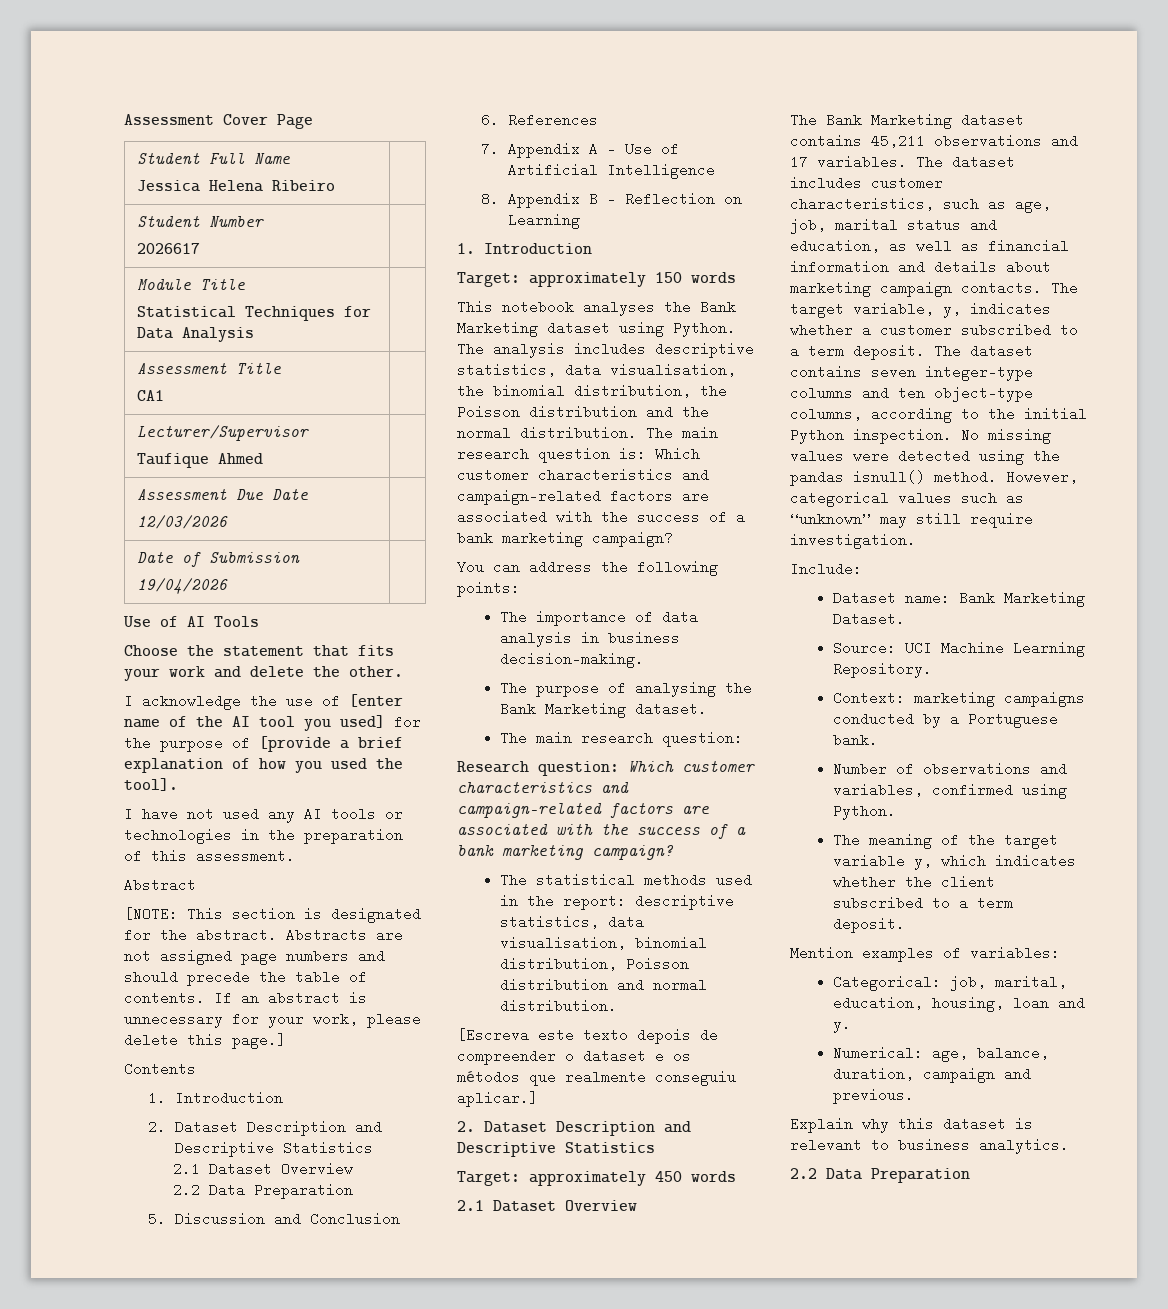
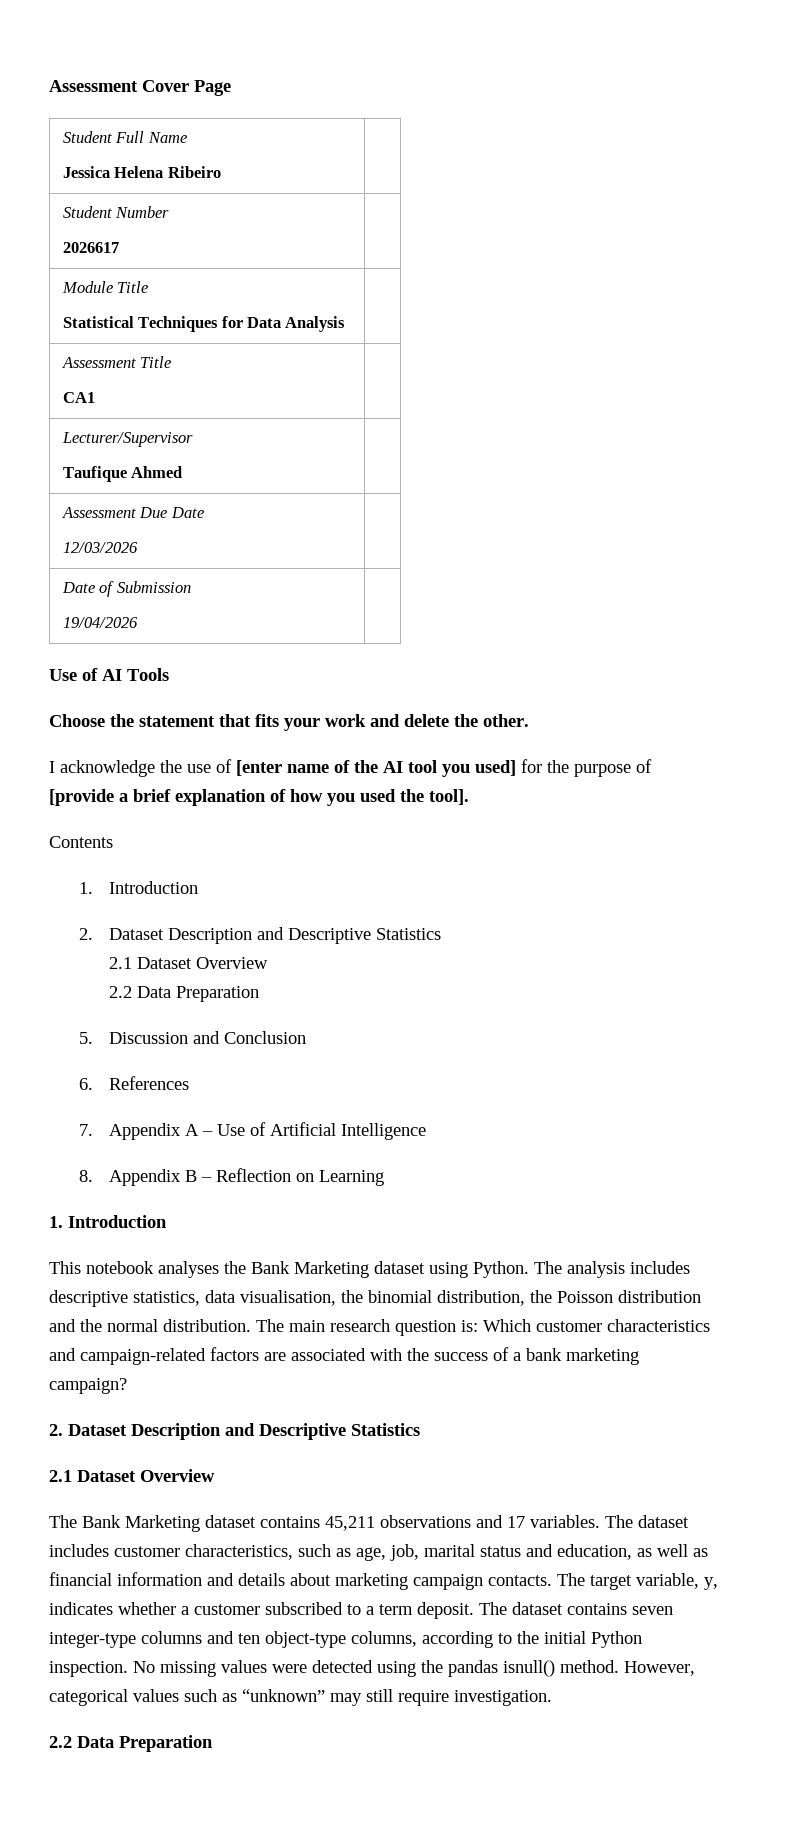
- I have not used any AI tools or technologies in the preparation of this assessment.
- Abstract
- [NOTE: This section is designated for the abstract. Abstracts are not assigned page numbers and should precede the table of contents. If an abstract is unnecessary for your work, please delete this page.]
- Target: approximately 150 words
  The main research question is: Which customer characteristics and campaign-related factors are associated with the success of a bank marketing campaign?
- You can address the following points:
- The importance of data analysis in business decision-making.
- The purpose of analysing the Bank Marketing dataset.
- The main research question:
- Research question: Which customer characteristics and campaign-related factors are associated with the success of a bank marketing campaign?
- The statistical methods used in the report: descriptive statistics, data visualisation, binomial distribution, Poisson distribution and normal distribution.
- [Escreva este texto depois de compreender o dataset e os métodos que realmente conseguiu aplicar.]
  2. Dataset Description and Descriptive Statistics
- Target: approximately 450 words
- Include:
- Dataset name: Bank Marketing Dataset.
- Source: UCI Machine Learning Repository.
- Context: marketing campaigns conducted by a Portuguese bank.
- Number of observations and variables, confirmed using Python.
- The meaning of the target variable y, which indicates whether the client subscribed to a term deposit.
- Mention examples of variables:
- Categorical: job, marital, education, housing, loan and y.
- Numerical: age, balance, duration, campaign and previous.
- Explain why this dataset is relevant to business analytics.

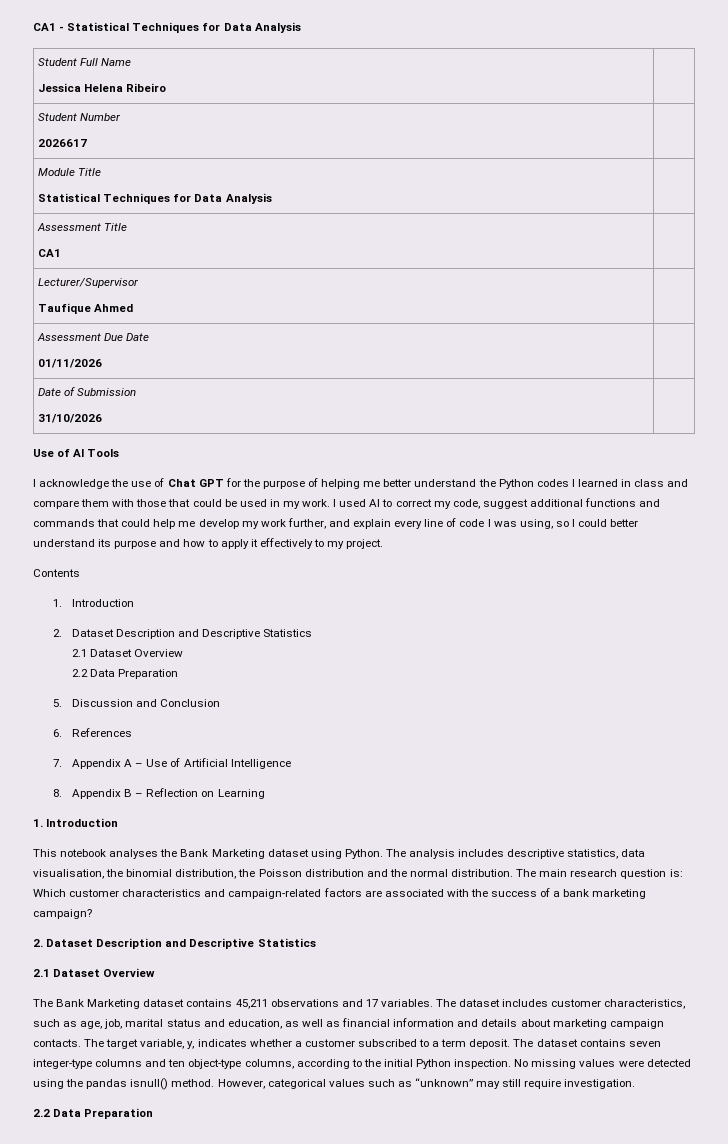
- Assessment Cover Page
+ CA1 - Statistical Techniques for Data Analysis
  Assessment Due Date
- 12/03/2026 |
+ 01/11/2026 |
  Date of Submission
- 19/04/2026 |
+ 31/10/2026 |
- Choose the statement that fits your work and delete the other.
- I acknowledge the use of [enter name of the AI tool you used] for the purpose of [provide a brief explanation of how you used the tool].
+ I acknowledge the use of Chat GPT for the purpose of helping me better understand the Python codes I learned in class and compare them with those that could be used in my work. I used AI to correct my code, suggest additional functions and commands that could help me develop my work further, and explain every line of code I was using, so I could better understand its purpose and how to apply it effectively to my project.

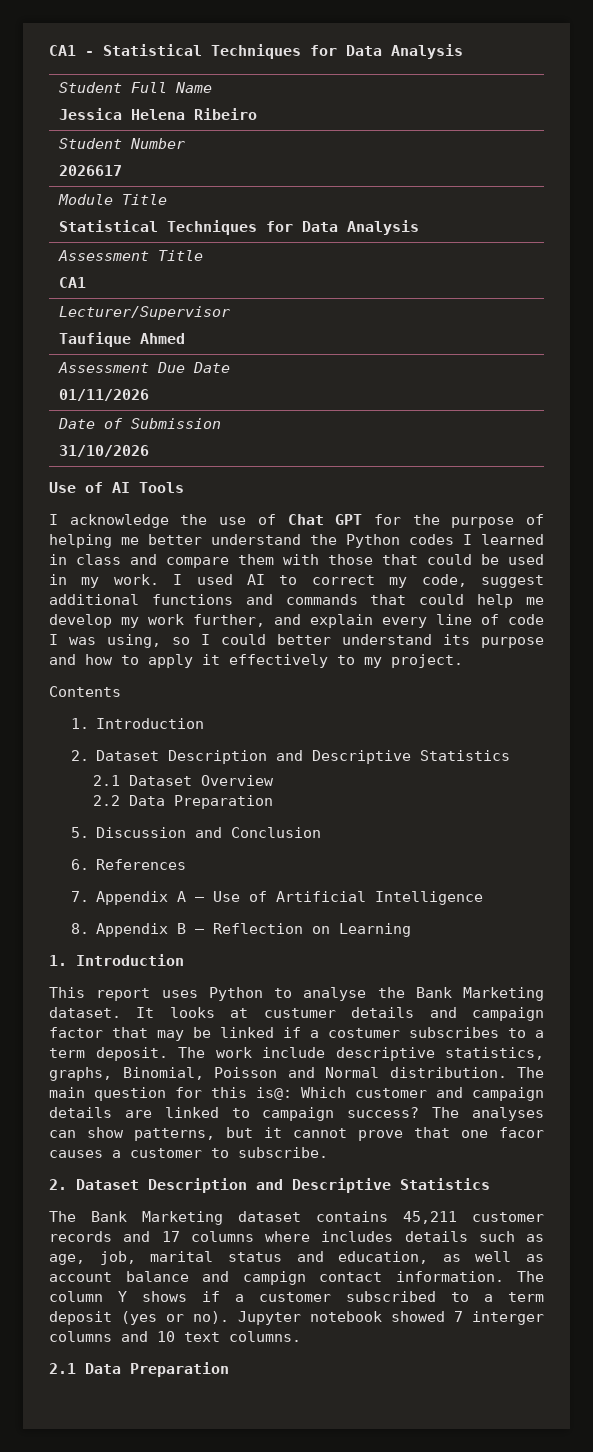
- This notebook analyses the Bank Marketing dataset using Python. The analysis includes descriptive statistics, data visualisation, the binomial distribution, the Poisson distribution and the normal distribution. The main research question is: Which customer characteristics and campaign-related factors are associated with the success of a bank marketing campaign?
+ This report uses Python to analyse the Bank Marketing dataset. It looks at custumer details and campaign factor that may be linked if a costumer subscribes to a term deposit. The work include descriptive statistics, graphs, Binomial, Poisson and Normal distribution. The main question for this is@: Which customer and campaign details are linked to campaign success? The analyses can show patterns, but it cannot prove that one facor causes a customer to subscribe.
  2. Dataset Description and Descriptive Statistics
- 2.1 Dataset Overview
- The Bank Marketing dataset contains 45,211 observations and 17 variables. The dataset includes customer characteristics, such as age, job, marital status and education, as well as financial information and details about marketing campaign contacts. The target variable, y, indicates whether a customer subscribed to a term deposit. The dataset contains seven integer-type columns and ten object-type columns, according to the initial Python inspection. No missing values were detected using the pandas isnull() method. However, categorical values such as “unknown” may still require investigation.
- 2.2 Data Preparation
+ The Bank Marketing dataset contains 45,211 customer records and 17 columns where includes details such as age, job, marital status and education, as well as account balance and campign contact information. The column Y shows if a customer subscribed to a term deposit (yes or no). Jupyter notebook showed 7 interger columns and 10 text columns.
+ 2.1 Data Preparation

